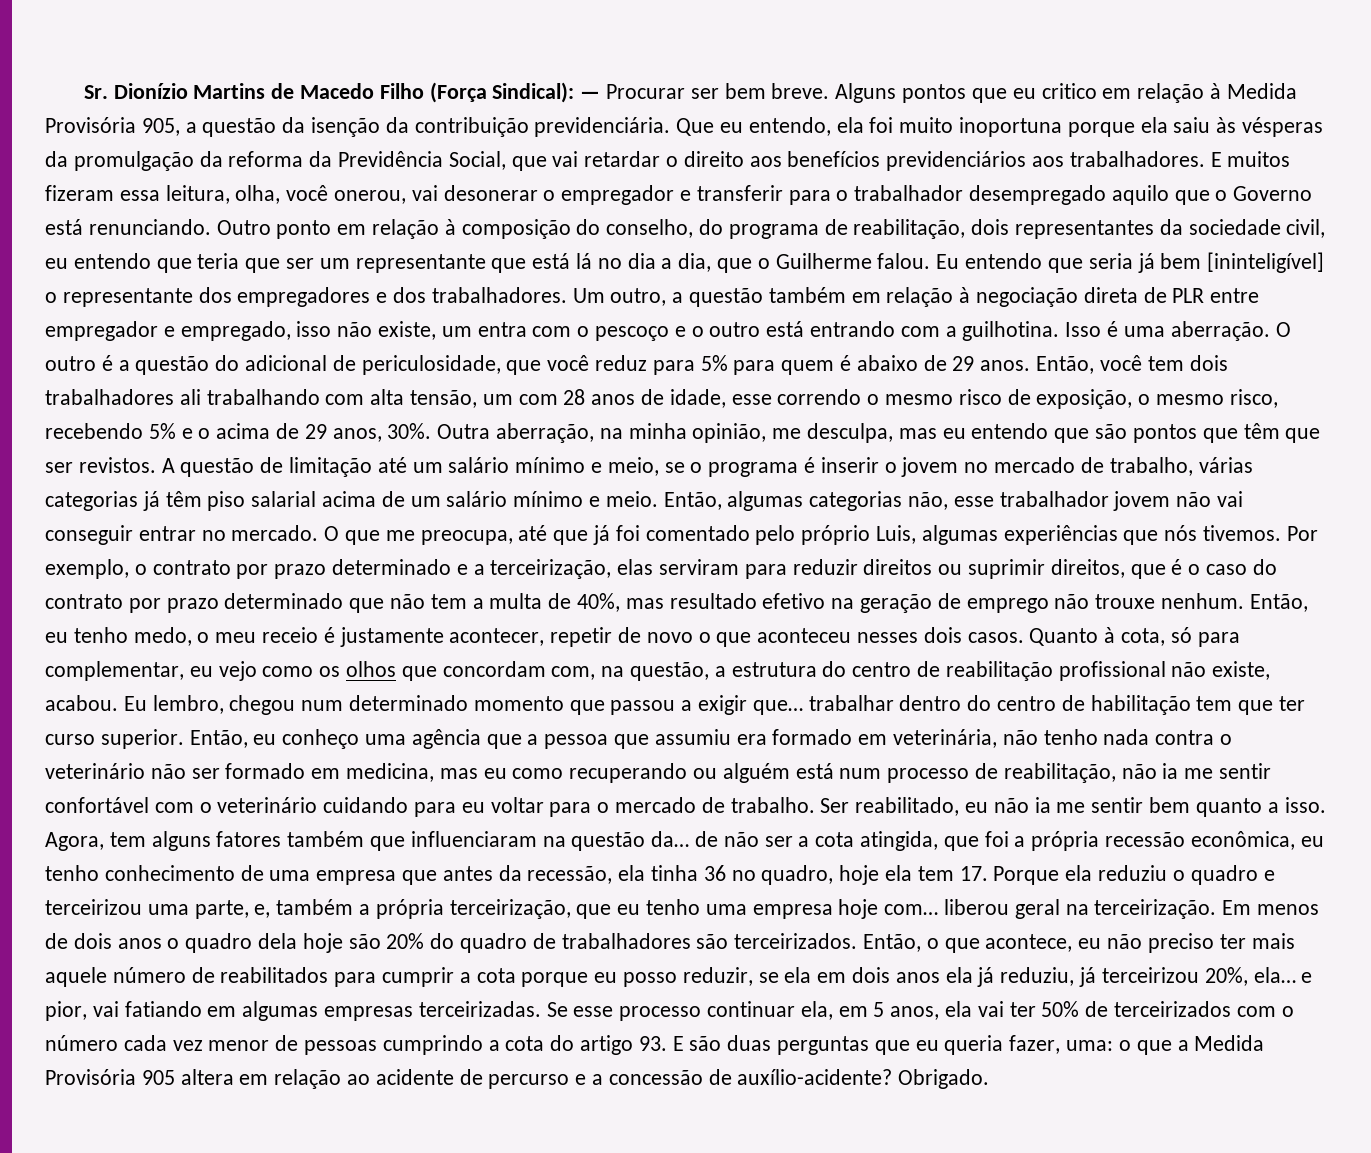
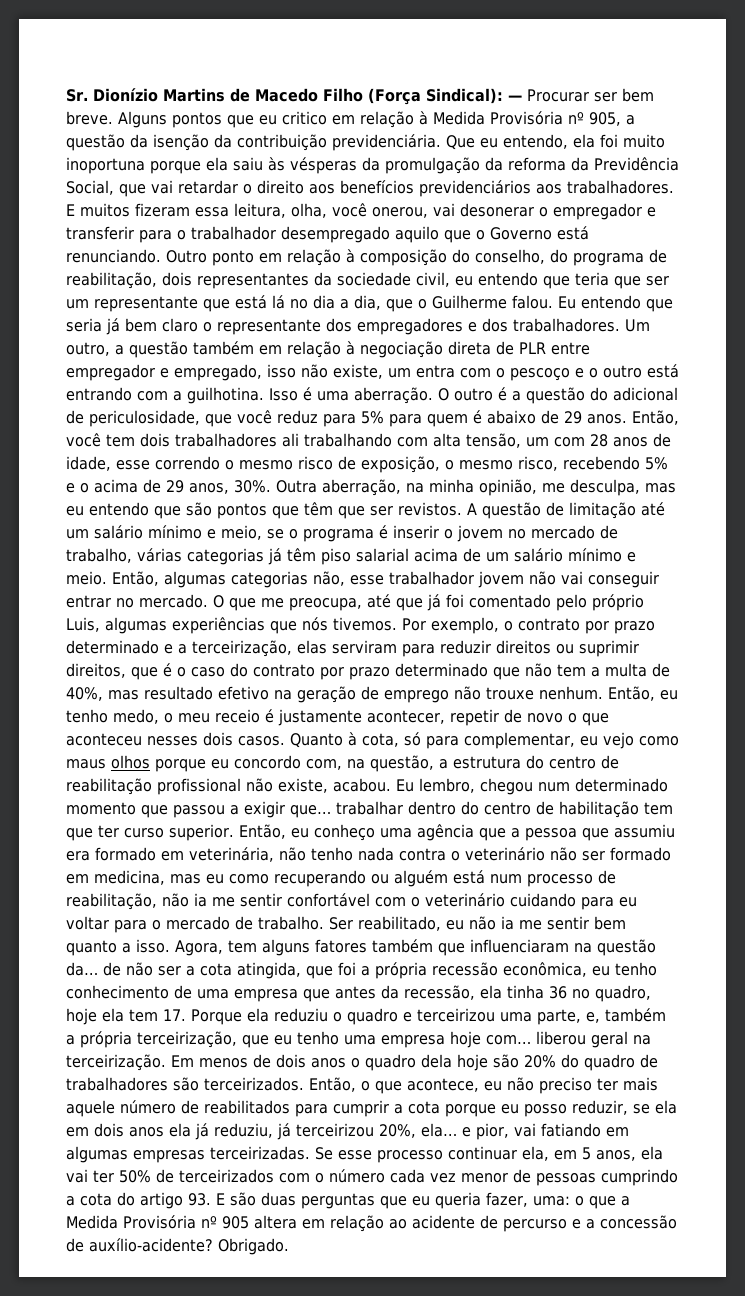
- Alguns pontos que eu critico em relação à Medida Provisória 905, a questão da isenção da contribuição previdenciária.
+ Alguns pontos que eu critico em relação à Medida Provisória nº 905, a questão da isenção da contribuição previdenciária.
- Eu entendo que seria já bem [ininteligível] o representante dos empregadores e dos trabalhadores.
+ Eu entendo que seria já bem claro o representante dos empregadores e dos trabalhadores.
- Quanto à cota, só para complementar, eu vejo como os olhos que concordam com, na questão, a estrutura do centro de reabilitação profissional não existe, acabou.
+ Quanto à cota, só para complementar, eu vejo como maus olhos porque eu concordo com, na questão, a estrutura do centro de reabilitação profissional não existe, acabou.
- Se esse processo continuar ela, em 5 anos, ela vai ter 50% de terceirizados com o número cada vez menor de pessoas cumprindo a cota do artigo 93. E são duas perguntas que eu queria fazer, uma: o que a Medida Provisória 905 altera em relação ao acidente de percurso e a concessão de auxílio-acidente?
+ Se esse processo continuar ela, em 5 anos, ela vai ter 50% de terceirizados com o número cada vez menor de pessoas cumprindo a cota do artigo 93. E são duas perguntas que eu queria fazer, uma: o que a Medida Provisória nº 905 altera em relação ao acidente de percurso e a concessão de auxílio-acidente?

